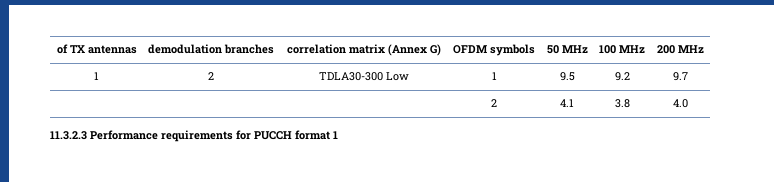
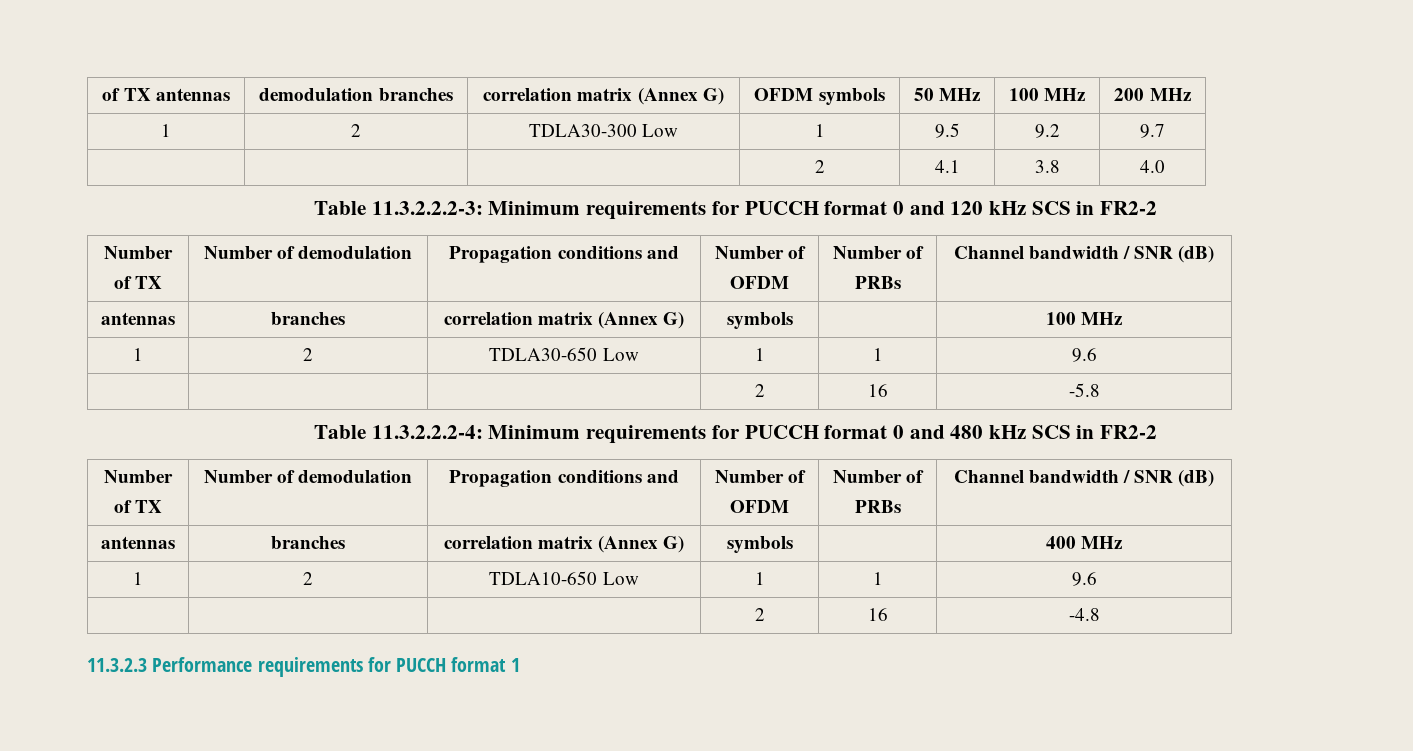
+ Table 11.3.2.2.2-3: Minimum requirements for PUCCH format 0 and 120 kHz SCS in FR2-2
+ Number
+ of TX | Number of demodulation | Propagation conditions and | Number of
+ OFDM | Number of
+ PRBs | Channel bandwidth / SNR (dB)
+ antennas | branches | correlation matrix (Annex G) | symbols | | 100 MHz
+ 1 | 2 | TDLA30-650 Low | 1 | 1 | 9.6
+ | | | 2 | 16 | -5.8
+ Table 11.3.2.2.2-4: Minimum requirements for PUCCH format 0 and 480 kHz SCS in FR2-2
+ Number
+ of TX | Number of demodulation | Propagation conditions and | Number of
+ OFDM | Number of
+ PRBs | Channel bandwidth / SNR (dB)
+ antennas | branches | correlation matrix (Annex G) | symbols | | 400 MHz
+ 1 | 2 | TDLA10-650 Low | 1 | 1 | 9.6
+ | | | 2 | 16 | -4.8

